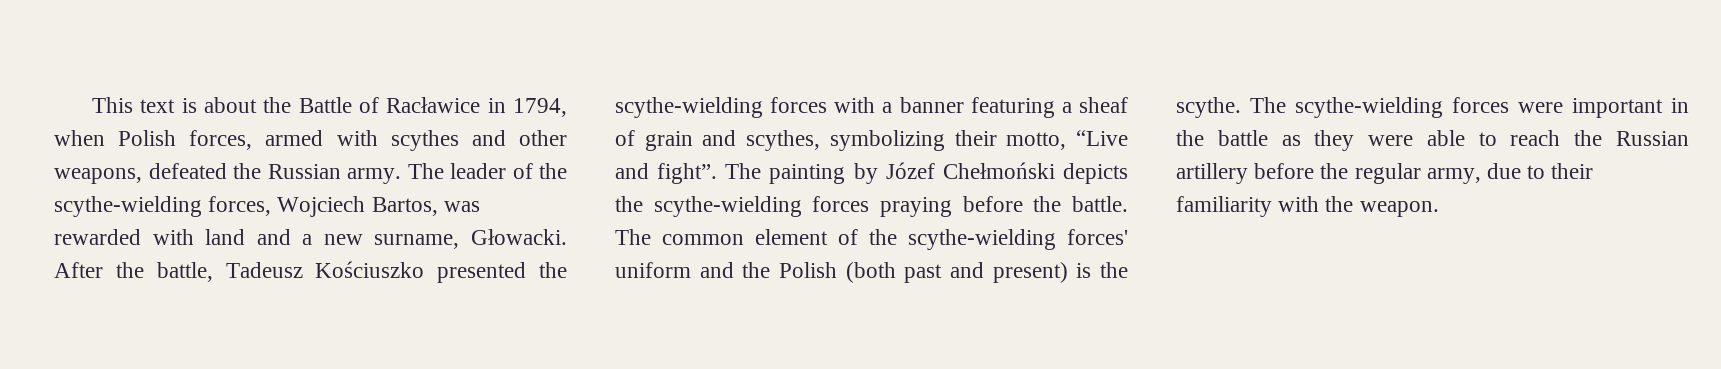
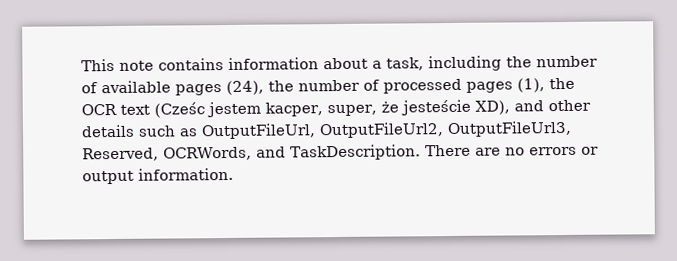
- This text is about the Battle of Racławice in 1794, when Polish forces, armed with scythes and other weapons, defeated the Russian army. The leader of the scythe-wielding forces, Wojciech Bartos, was rewarded with land and a new surname, Głowacki. After the battle, Tadeusz Kościuszko presented the scythe-wielding forces with a banner featuring a sheaf of grain and scythes, symbolizing their motto, “Live and fight”. The painting by Józef Chełmoński depicts the scythe-wielding forces praying before the battle. The common element of the scythe-wielding forces' uniform and the Polish (both past and present) is the scythe. The scythe-wielding forces were important in the battle as they were able to reach the Russian artillery before the regular army, due to their familiarity with the weapon.
+ This note contains information about a task, including the number of available pages (24), the number of processed pages (1), the OCR text (Cześc jestem kacper, super, że jesteście XD), and other details such as OutputFileUrl, OutputFileUrl2, OutputFileUrl3, Reserved, OCRWords, and TaskDescription. There are no errors or output information.

